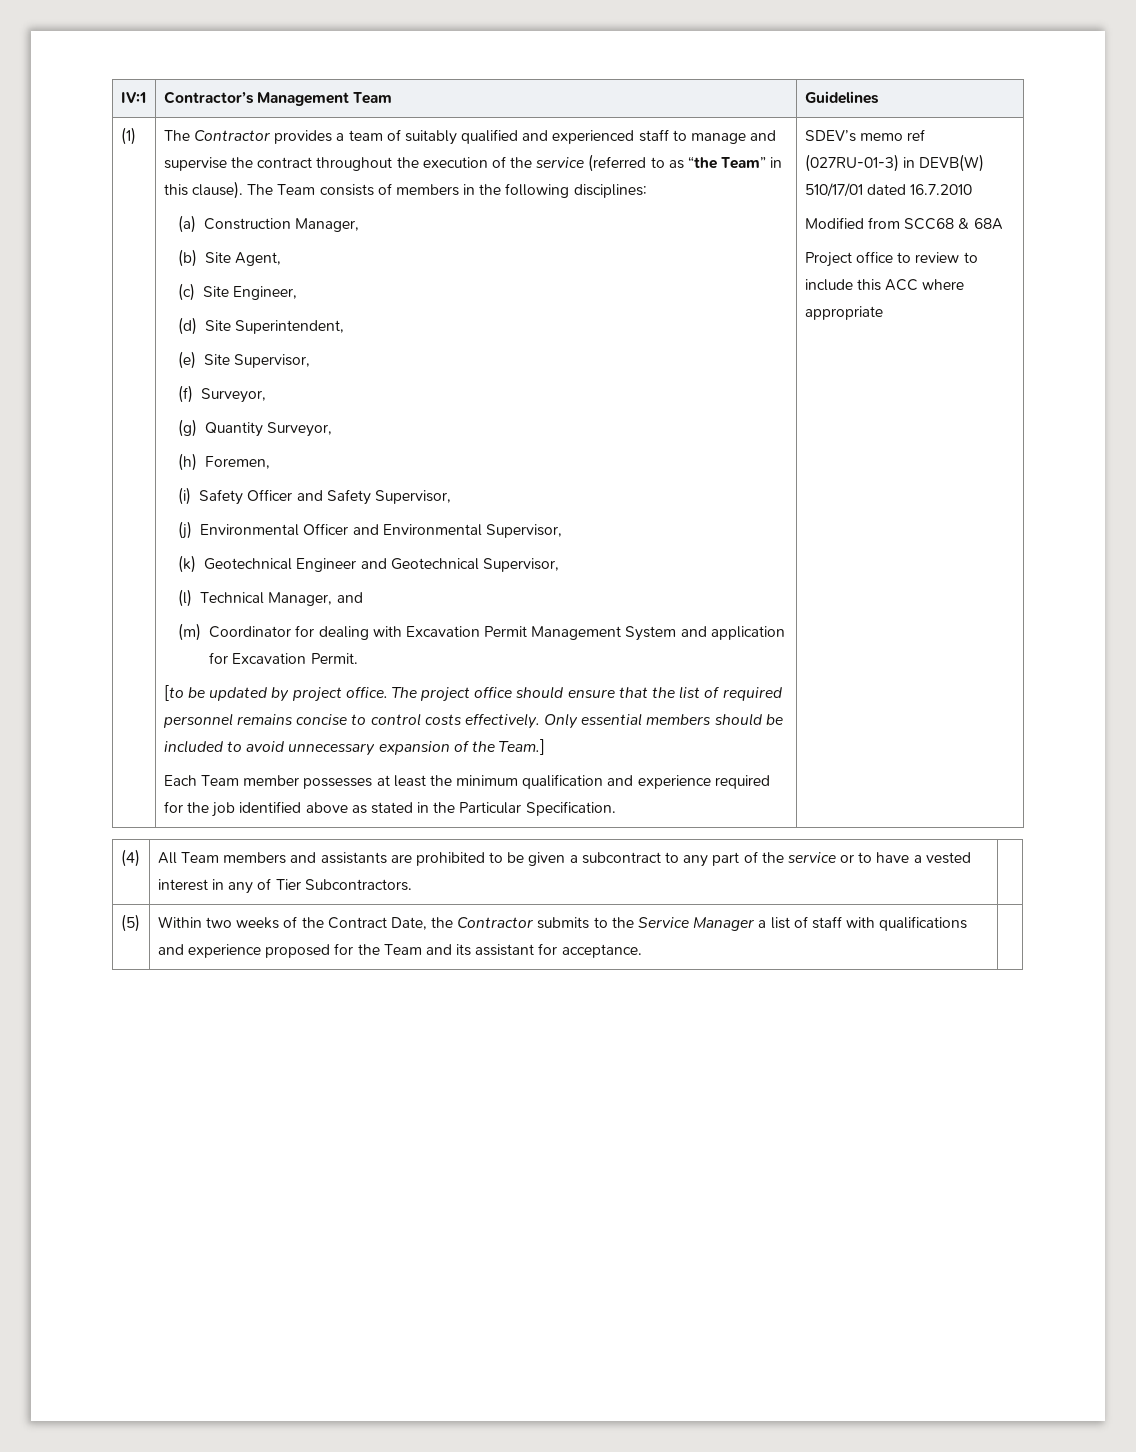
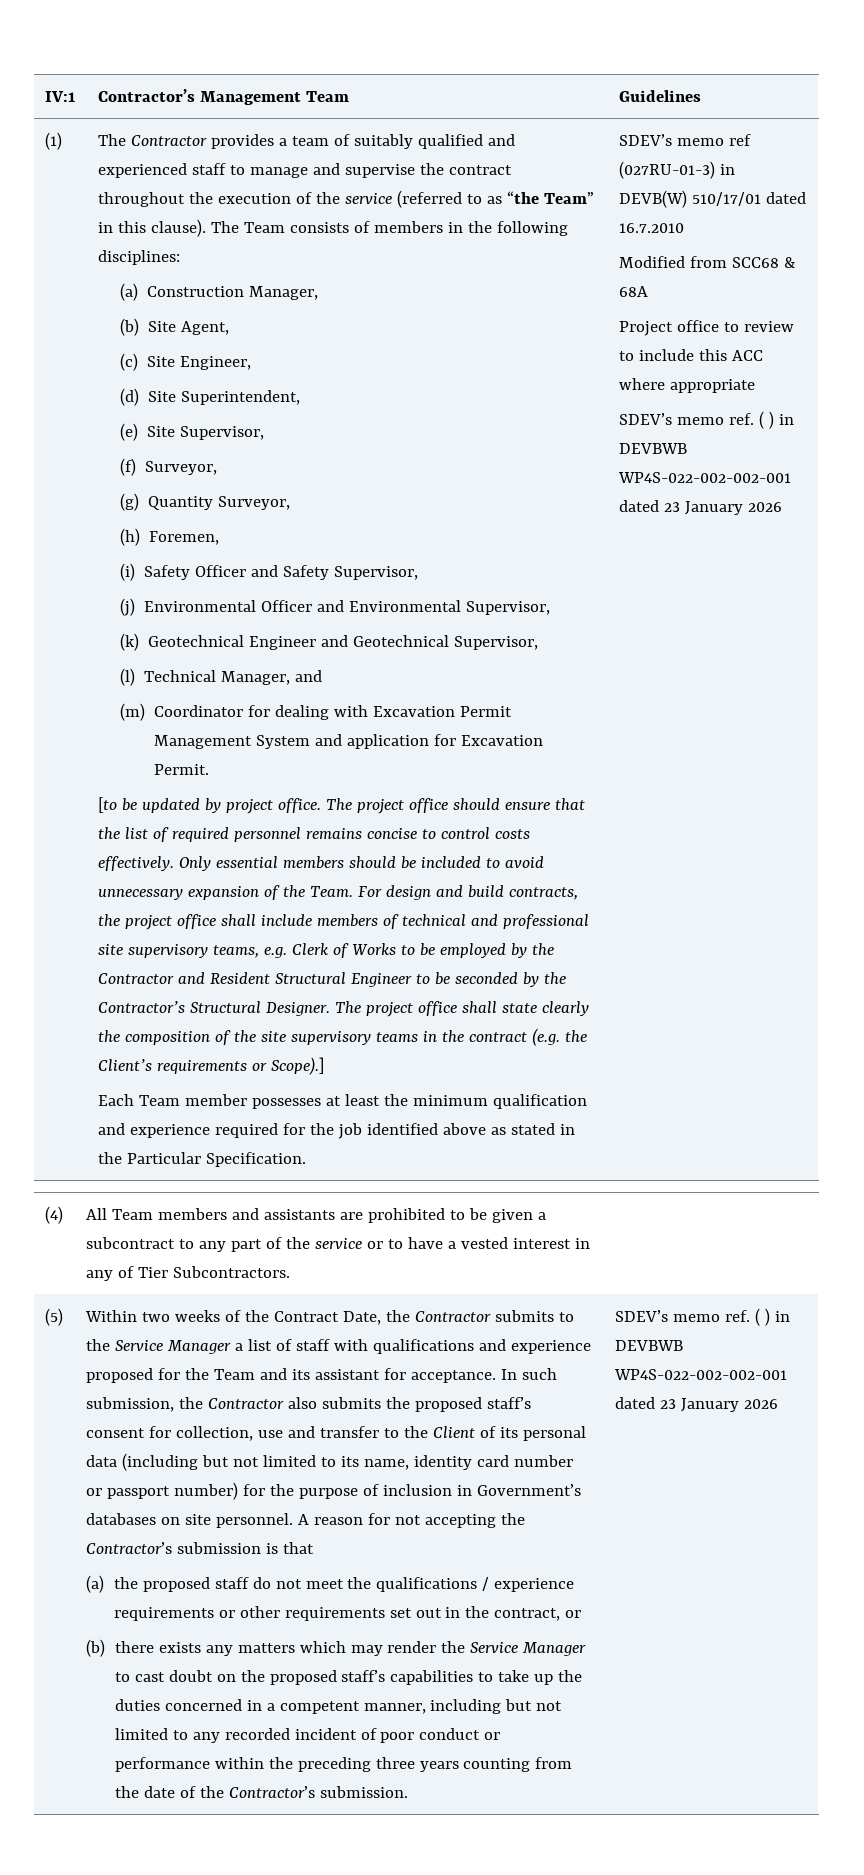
- Only essential members should be included to avoid unnecessary expansion of the Team.]
+ Only essential members should be included to avoid unnecessary expansion of the Team. For design and build contracts, the project office shall include members of technical and professional site supervisory teams, e.g. Clerk of Works to be employed by the Contractor and Resident Structural Engineer to be seconded by the Contractor’s Structural Designer. The project office shall state clearly the composition of the site supervisory teams in the contract (e.g. the Client’s requirements or Scope).]
  Project office to review to include this ACC where appropriate
+ SDEV’s memo ref. ( ) in DEVBWB WP4S-022-002-002-001 dated 23 January 2026
+ In such submission, the Contractor also submits the proposed staff’s consent for collection, use and transfer to the Client of its personal data (including but not limited to its name, identity card number or passport number) for the purpose of inclusion in Government’s databases on site personnel. A reason for not accepting the Contractor’s submission is that
+ (a) the proposed staff do not meet the qualifications / experience requirements or other requirements set out in the contract, or
+ (b) there exists any matters which may render the Service Manager to cast doubt on the proposed staff’s capabilities to take up the duties concerned in a competent manner, including but not limited to any recorded incident of poor conduct or performance within the preceding three years counting from the date of the Contractor’s submission. | SDEV’s memo ref. ( ) in DEVBWB WP4S-022-002-002-001 dated 23 January 2026

